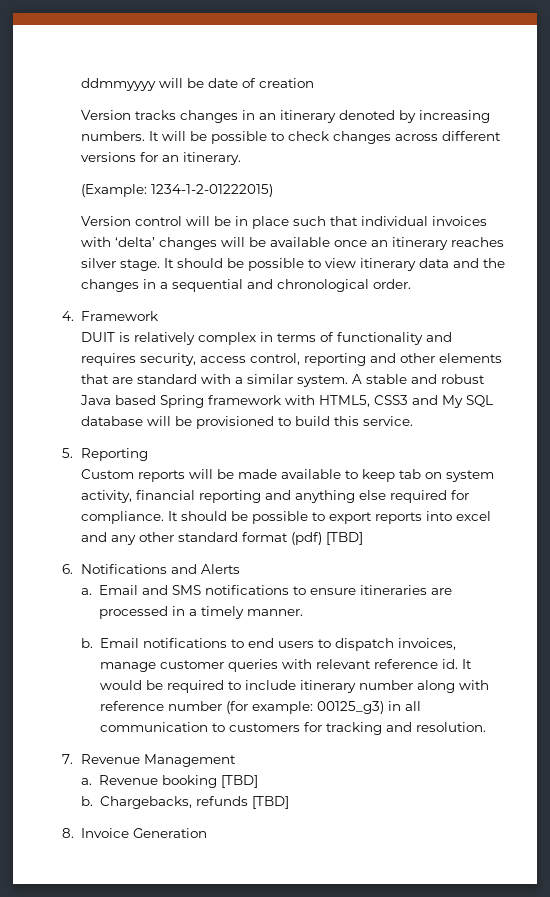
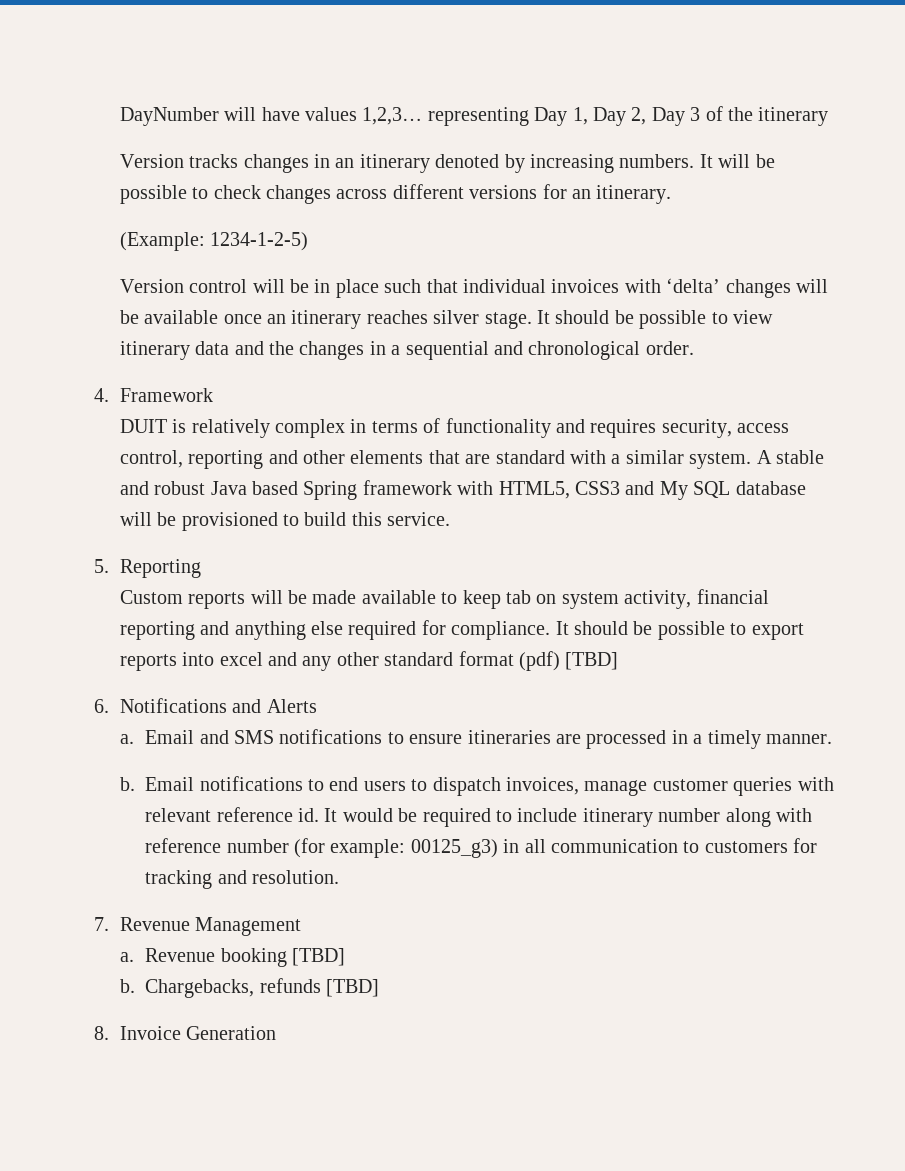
- ddmmyyyy will be date of creation
+ DayNumber will have values 1,2,3… representing Day 1, Day 2, Day 3 of the itinerary
- (Example: 1234-1-2-01222015)
+ (Example: 1234-1-2-5)

